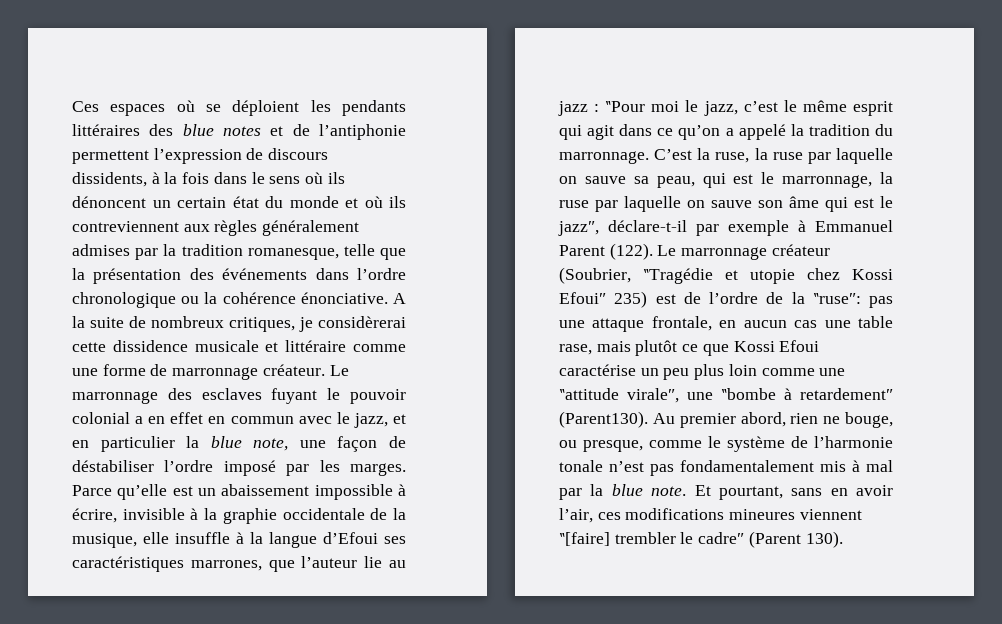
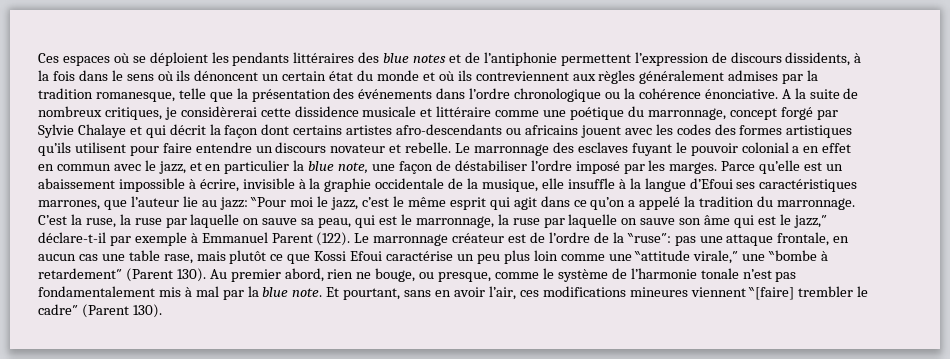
- A la suite de nombreux critiques, je considèrerai cette dissidence musicale et littéraire comme une forme de marronnage créateur.
+ A la suite de nombreux critiques, je considèrerai cette dissidence musicale et littéraire comme une poétique du marronnage, concept forgé par Sylvie Chalaye et qui décrit la façon dont certains artistes afro-descendants ou africains jouent avec les codes des formes artistiques qu’ils utilisent pour faire entendre un discours novateur et rebelle.
- Parce qu’elle est un abaissement impossible à écrire, invisible à la graphie occidentale de la musique, elle insuffle à la langue d’Efoui ses caractéristiques marrones, que l’auteur lie au jazz : ‶Pour moi le jazz, c’est le même esprit qui agit dans ce qu’on a appelé la tradition du marronnage.
+ Parce qu’elle est un abaissement impossible à écrire, invisible à la graphie occidentale de la musique, elle insuffle à la langue d’Efoui ses caractéristiques marrones, que l’auteur lie au jazz: ‶Pour moi le jazz, c’est le même esprit qui agit dans ce qu’on a appelé la tradition du marronnage.
- C’est la ruse, la ruse par laquelle on sauve sa peau, qui est le marronnage, la ruse par laquelle on sauve son âme qui est le jazz″, déclare-t-il par exemple à Emmanuel Parent (122).
+ C’est la ruse, la ruse par laquelle on sauve sa peau, qui est le marronnage, la ruse par laquelle on sauve son âme qui est le jazz,″ déclare-t-il par exemple à Emmanuel Parent (122).
- Le marronnage créateur (Soubrier, ‶Tragédie et utopie chez Kossi Efoui″ 235) est de l’ordre de la ‶ruse″: pas une attaque frontale, en aucun cas une table rase, mais plutôt ce que Kossi Efoui caractérise un peu plus loin comme une ‶attitude virale″, une ‶bombe à retardement″ (Parent130).
+ Le marronnage créateur est de l’ordre de la ‶ruse″: pas une attaque frontale, en aucun cas une table rase, mais plutôt ce que Kossi Efoui caractérise un peu plus loin comme une ‶attitude virale,″ une ‶bombe à retardement″ (Parent 130).

